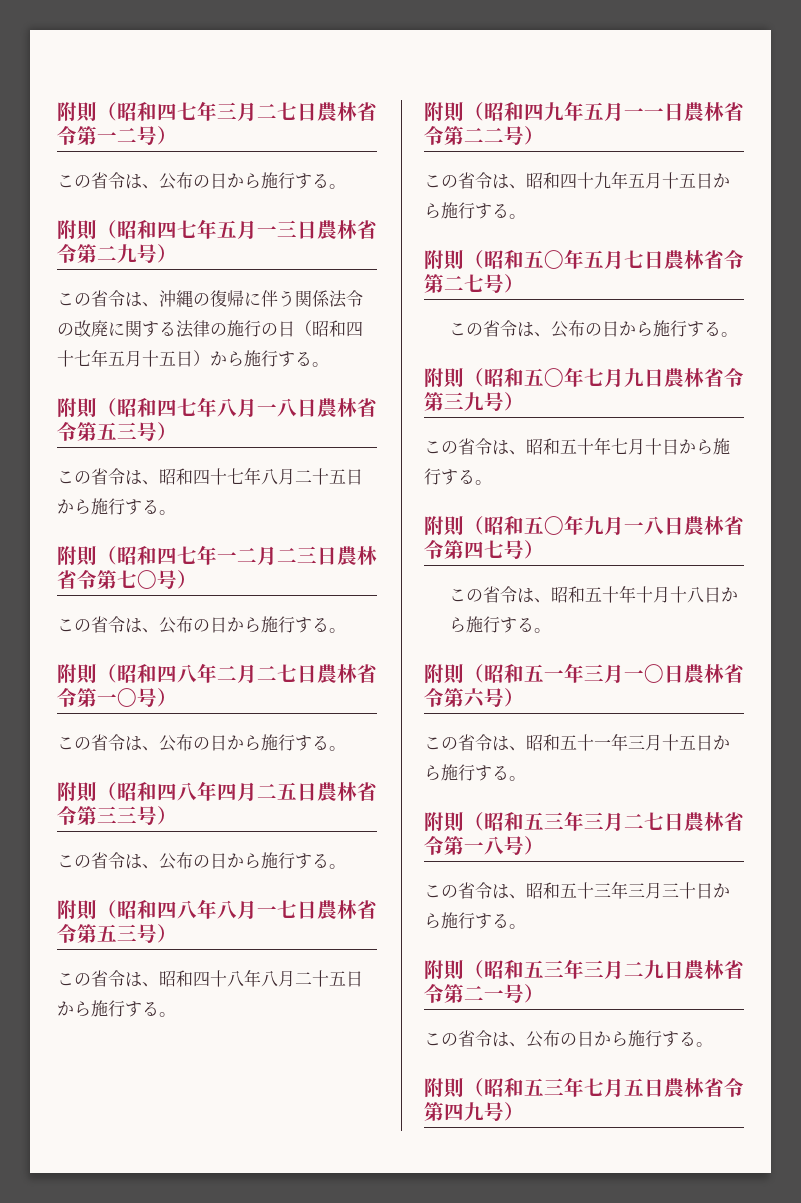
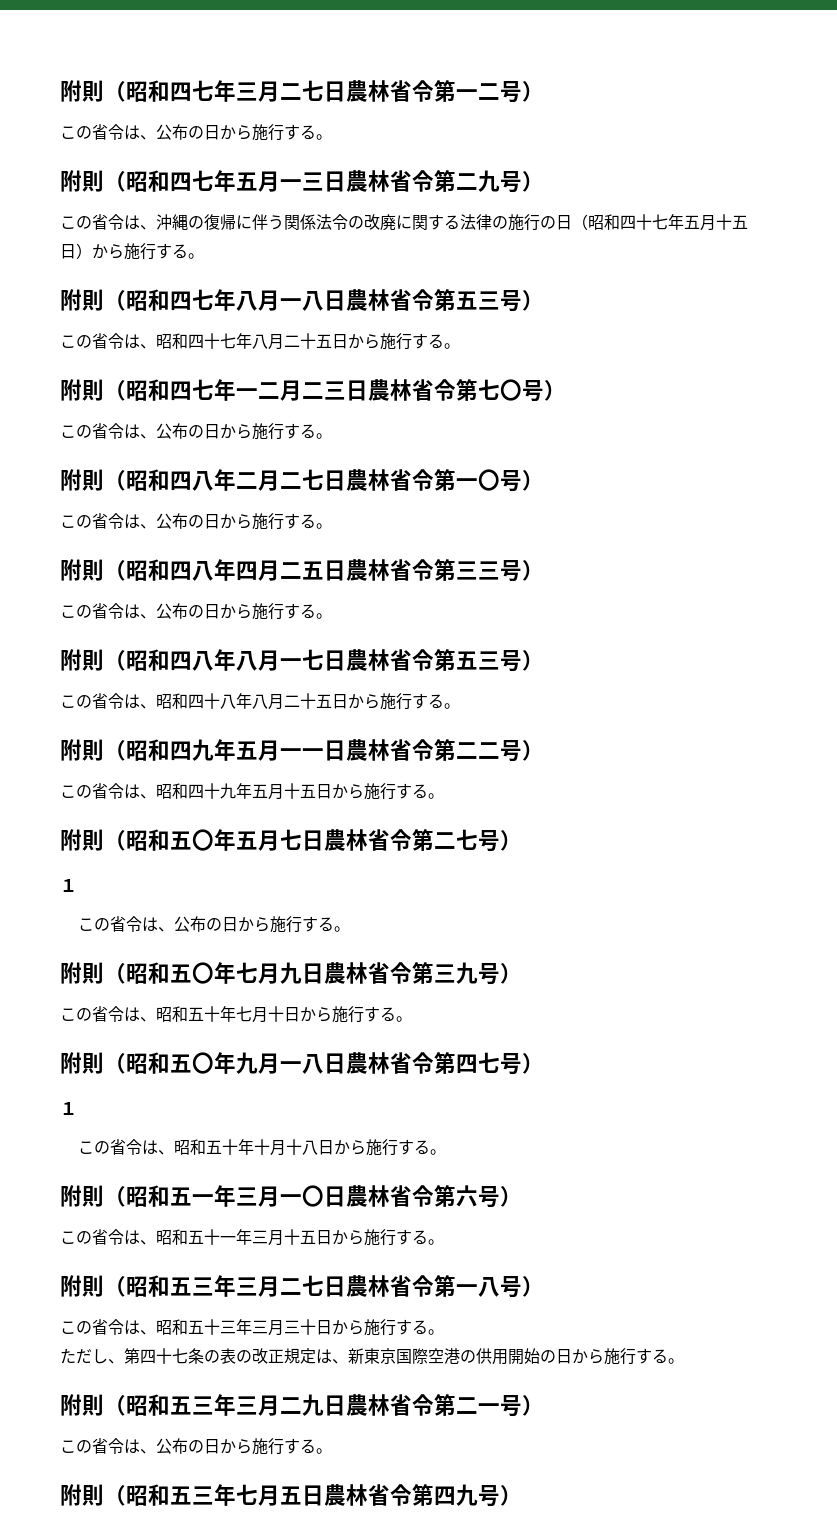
  附則（昭和五〇年五月七日農林省令第二七号）
+ １
  附則（昭和五〇年九月一八日農林省令第四七号）
+ １
+ ただし、第四十七条の表の改正規定は、新東京国際空港の供用開始の日から施行する。

